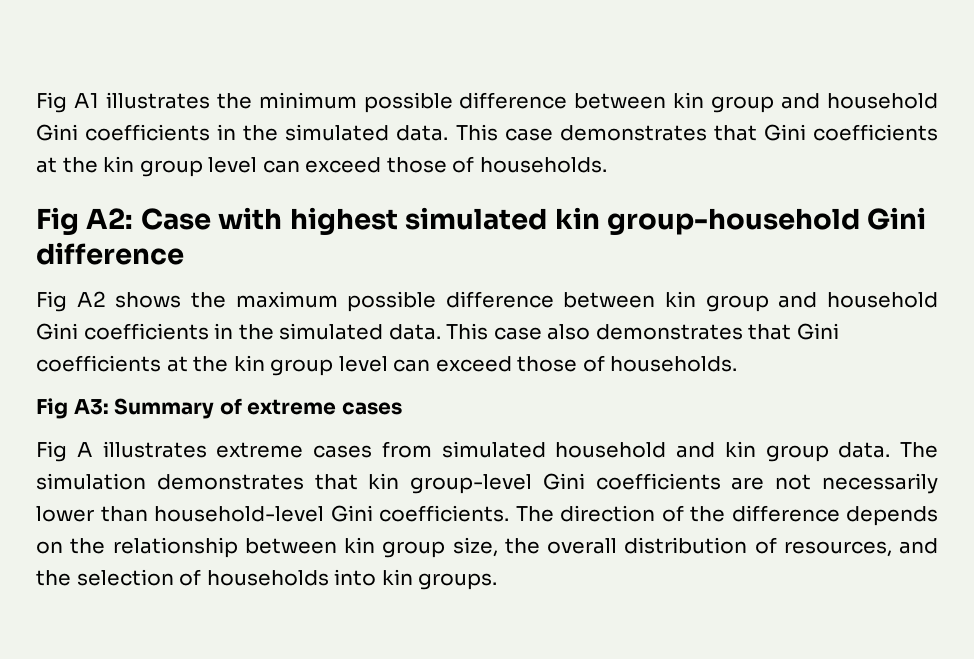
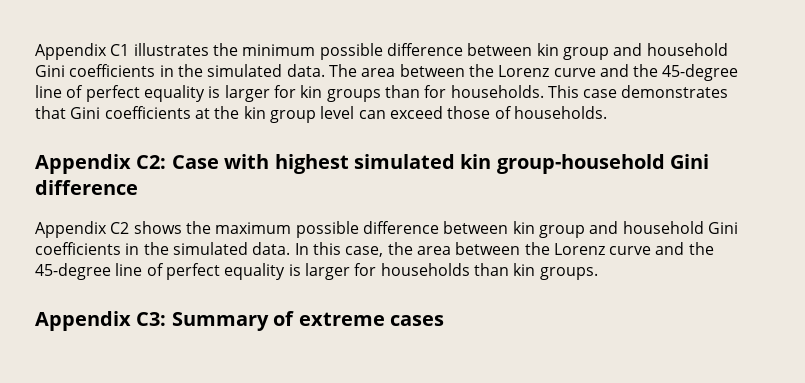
- Fig A1 illustrates the minimum possible difference between kin group and household Gini coefficients in the simulated data.
+ Appendix C1 illustrates the minimum possible difference between kin group and household Gini coefficients in the simulated data.
+ The area between the Lorenz curve and the 45-degree line of perfect equality is larger for kin groups than for households.
- Fig A2: Case with highest simulated kin group-household Gini difference
+ Appendix C2: Case with highest simulated kin group-household Gini difference
- Fig A2 shows the maximum possible difference between kin group and household Gini coefficients in the simulated data.
+ Appendix C2 shows the maximum possible difference between kin group and household Gini coefficients in the simulated data.
- This case also demonstrates that Gini coefficients at the kin group level can exceed those of households.
- Fig A3: Summary of extreme cases
- Fig A illustrates extreme cases from simulated household and kin group data. The simulation demonstrates that kin group-level Gini coefficients are not necessarily lower than household-level Gini coefficients. The direction of the difference depends on the relationship between kin group size, the overall distribution of resources, and the selection of households into kin groups.
+ In this case, the area between the Lorenz curve and the 45-degree line of perfect equality is larger for households than kin groups.
+ Appendix C3: Summary of extreme cases

